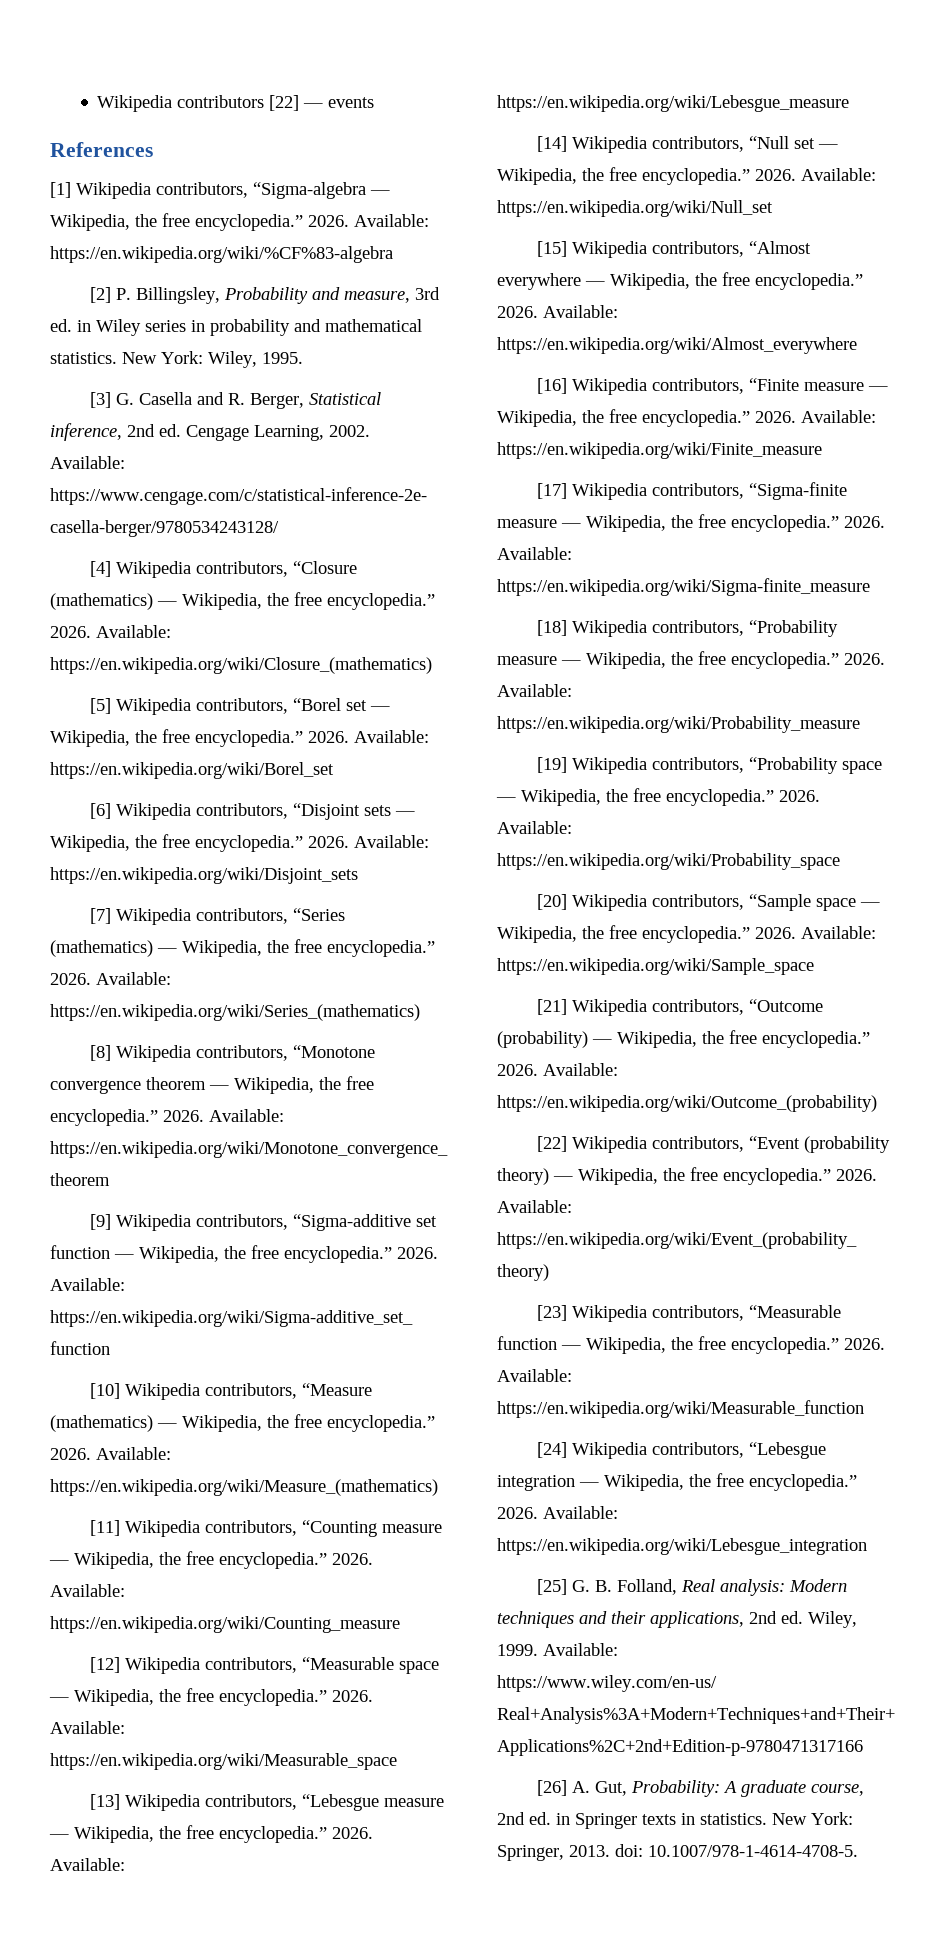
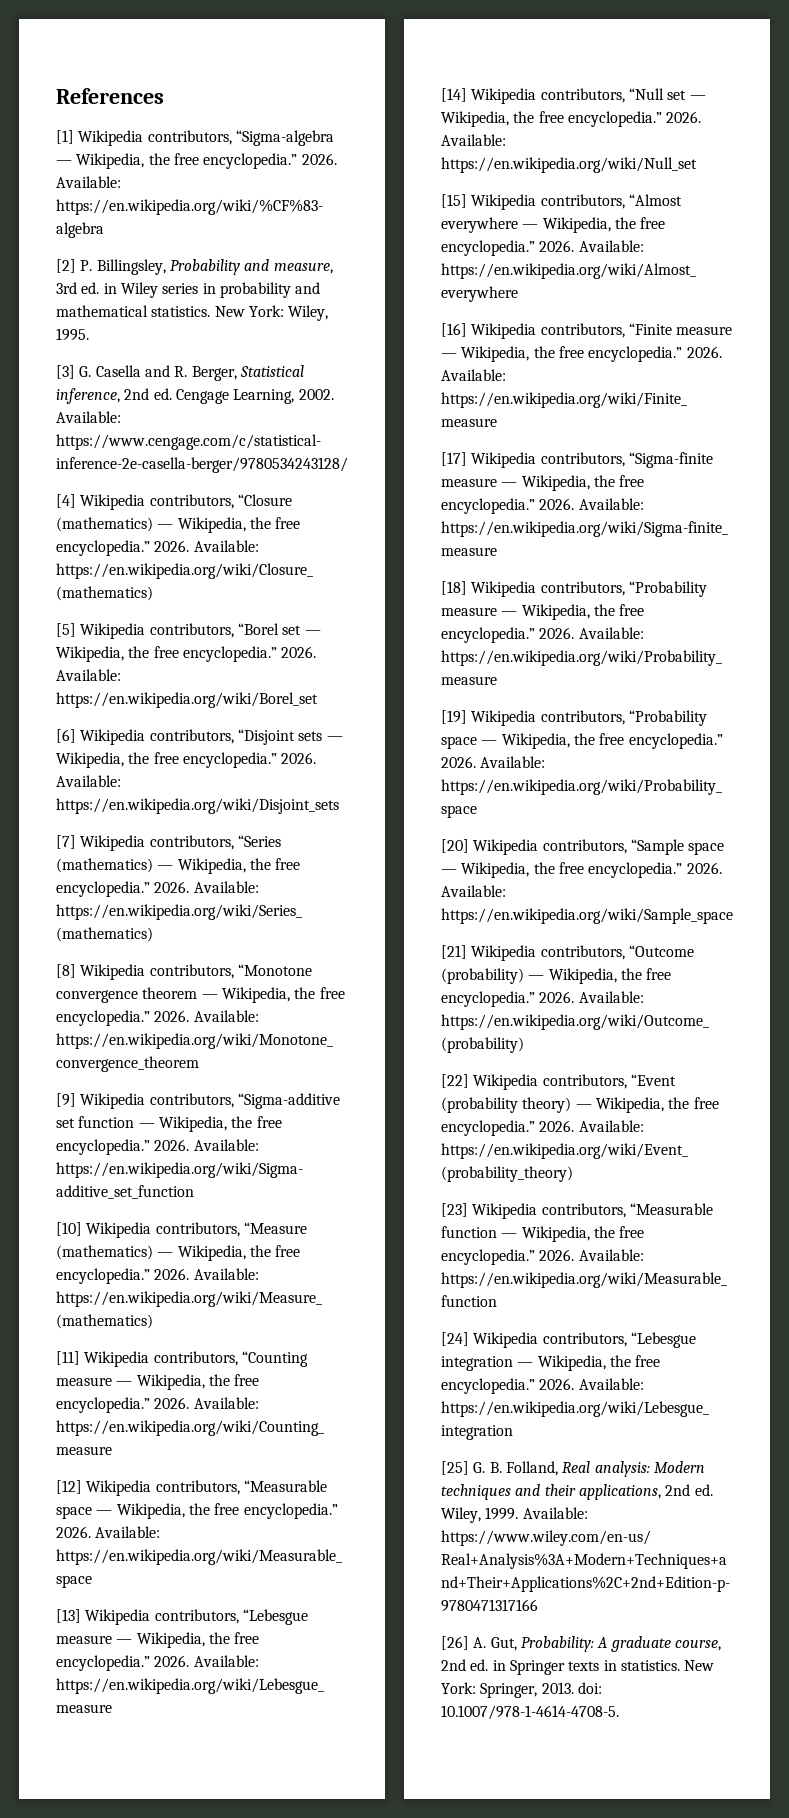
- Wikipedia contributors [22] — events

